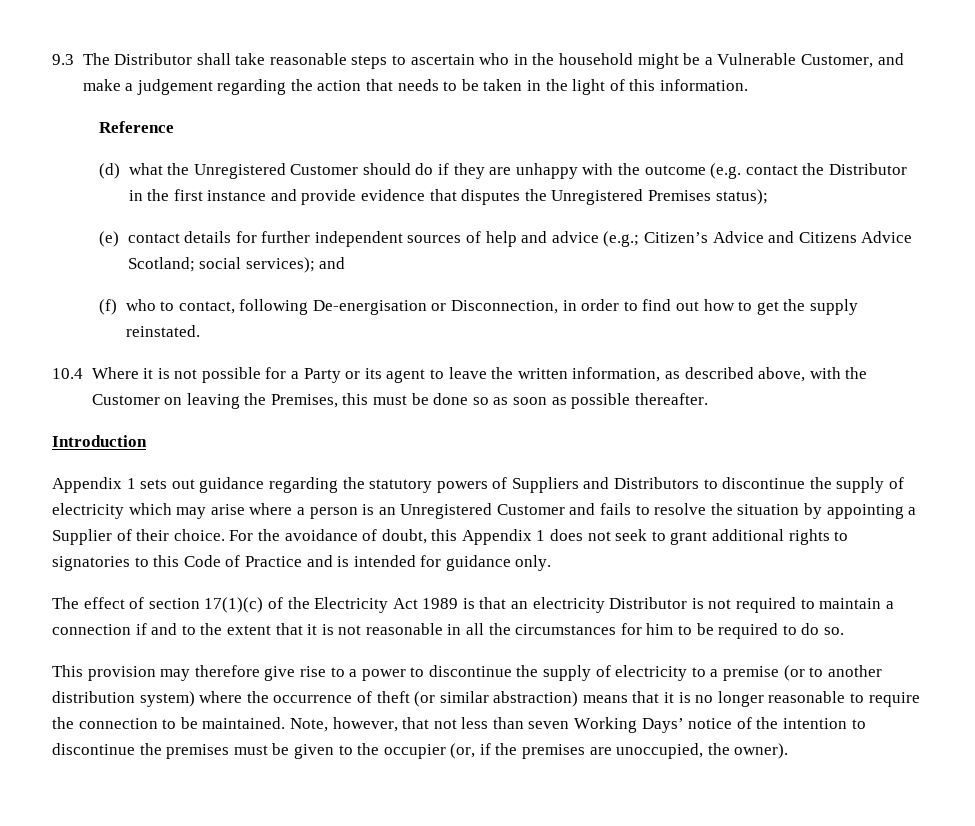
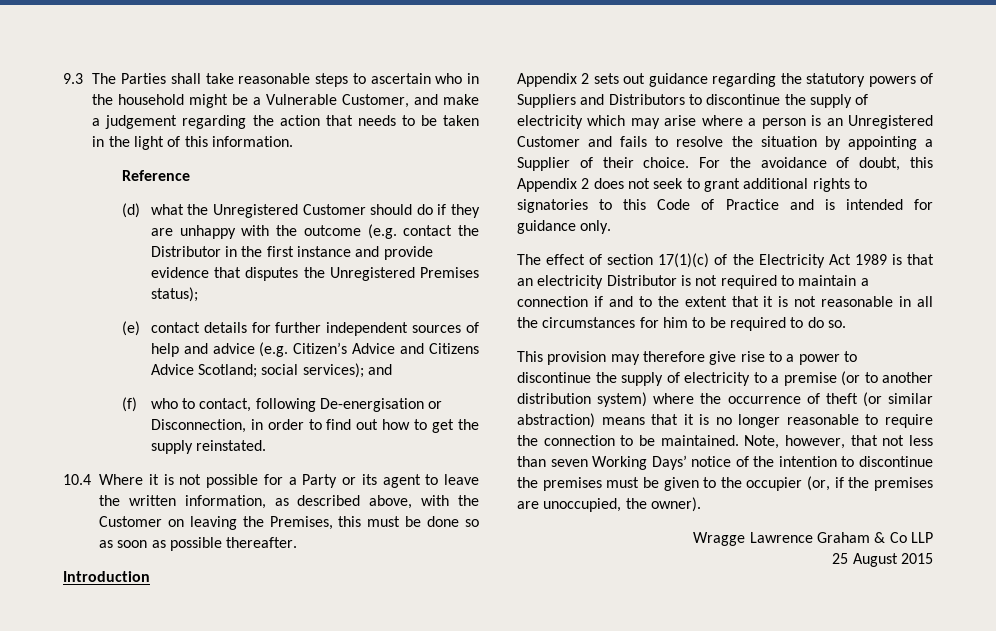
- 9.3 The Distributor shall take reasonable steps to ascertain who in the household might be a Vulnerable Customer, and make a judgement regarding the action that needs to be taken in the light of this information.
+ 9.3 The Parties shall take reasonable steps to ascertain who in the household might be a Vulnerable Customer, and make a judgement regarding the action that needs to be taken in the light of this information.
- (e) contact details for further independent sources of help and advice (e.g.; Citizen’s Advice and Citizens Advice Scotland; social services); and
+ (e) contact details for further independent sources of help and advice (e.g. Citizen’s Advice and Citizens Advice Scotland; social services); and
- Appendix 1 sets out guidance regarding the statutory powers of Suppliers and Distributors to discontinue the supply of electricity which may arise where a person is an Unregistered Customer and fails to resolve the situation by appointing a Supplier of their choice.
+ Appendix 2 sets out guidance regarding the statutory powers of Suppliers and Distributors to discontinue the supply of electricity which may arise where a person is an Unregistered Customer and fails to resolve the situation by appointing a Supplier of their choice.
- For the avoidance of doubt, this Appendix 1 does not seek to grant additional rights to signatories to this Code of Practice and is intended for guidance only.
+ For the avoidance of doubt, this Appendix 2 does not seek to grant additional rights to signatories to this Code of Practice and is intended for guidance only.
+ Wragge Lawrence Graham & Co LLP
+ 25 August 2015

